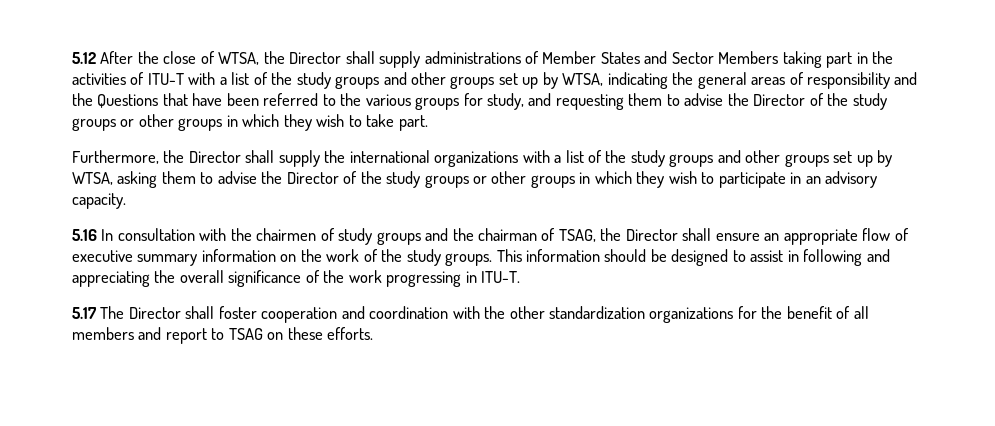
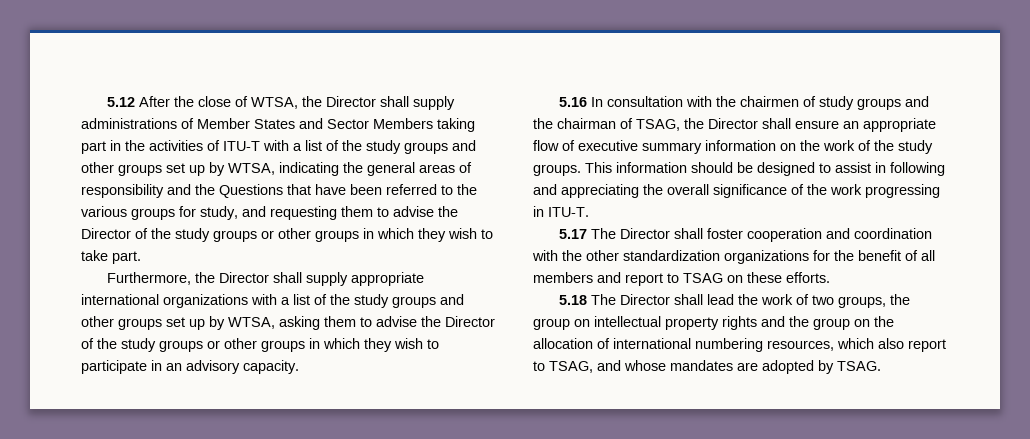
- Furthermore, the Director shall supply the international organizations with a list of the study groups and other groups set up by WTSA, asking them to advise the Director of the study groups or other groups in which they wish to participate in an advisory capacity.
+ Furthermore, the Director shall supply appropriate international organizations with a list of the study groups and other groups set up by WTSA, asking them to advise the Director of the study groups or other groups in which they wish to participate in an advisory capacity.
+ 5.18 The Director shall lead the work of two groups, the group on intellectual property rights and the group on the allocation of international numbering resources, which also report to TSAG, and whose mandates are adopted by TSAG.

